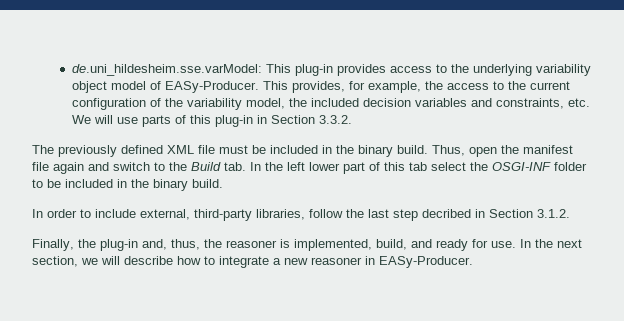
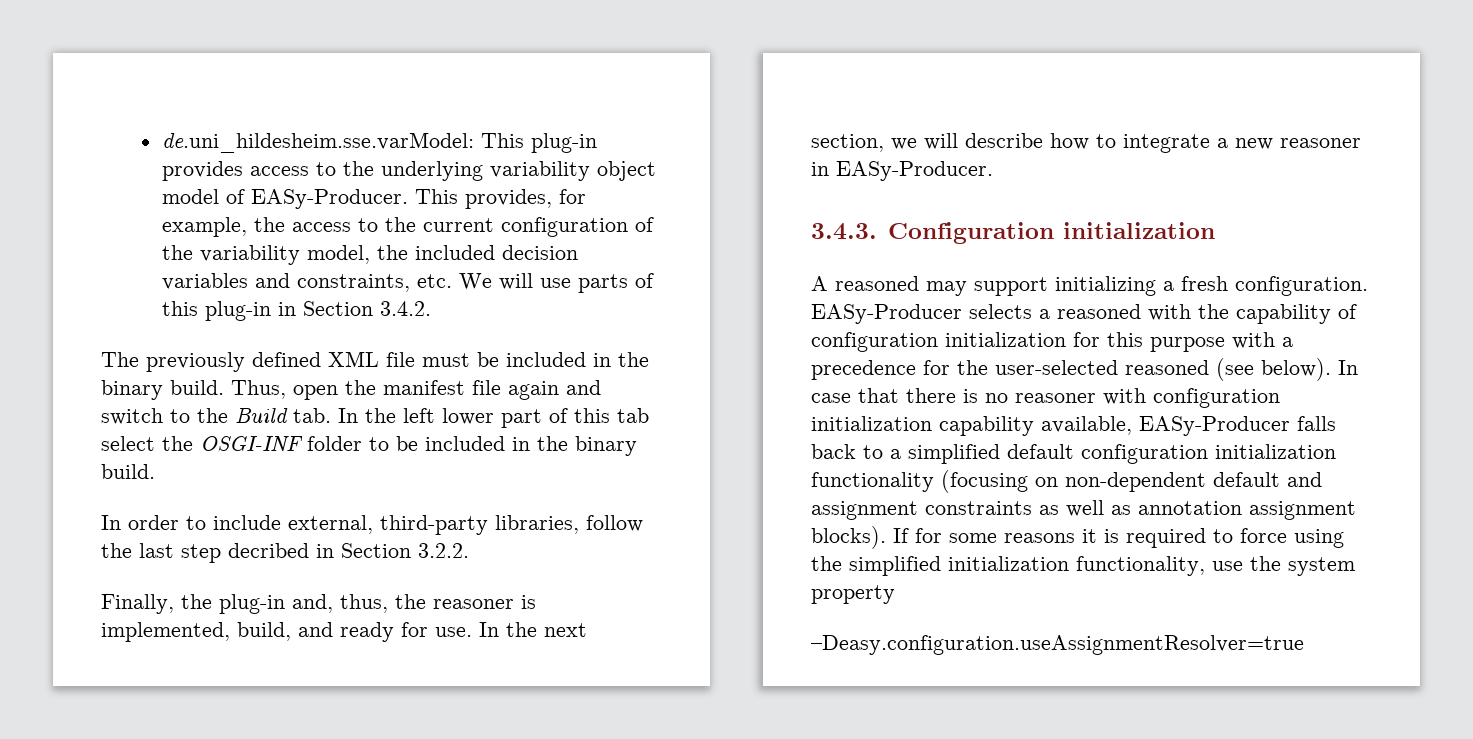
- This provides, for example, the access to the current configuration of the variability model, the included decision variables and constraints, etc. We will use parts of this plug-in in Section 3.3.2.
+ This provides, for example, the access to the current configuration of the variability model, the included decision variables and constraints, etc. We will use parts of this plug-in in Section 3.4.2.
- In order to include external, third-party libraries, follow the last step decribed in Section 3.1.2.
+ In order to include external, third-party libraries, follow the last step decribed in Section 3.2.2.
+ 3.4.3. Configuration initialization
+ A reasoned may support initializing a fresh configuration. EASy-Producer selects a reasoned with the capability of configuration initialization for this purpose with a precedence for the user-selected reasoned (see below). In case that there is no reasoner with configuration initialization capability available, EASy-Producer falls back to a simplified default configuration initialization functionality (focusing on non-dependent default and assignment constraints as well as annotation assignment blocks). If for some reasons it is required to force using the simplified initialization functionality, use the system property
+ –Deasy.configuration.useAssignmentResolver=true

